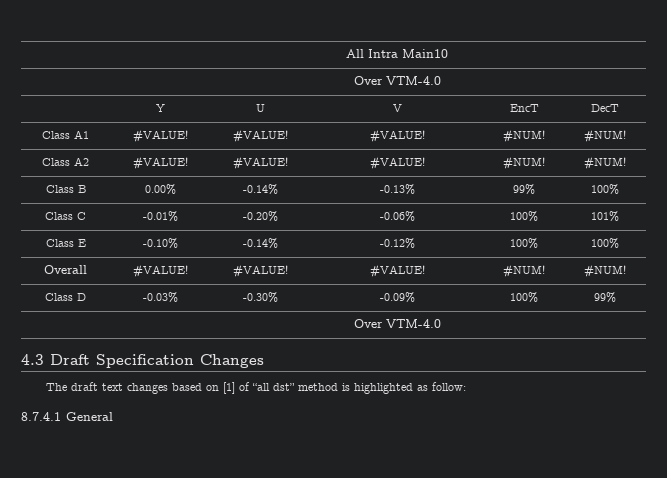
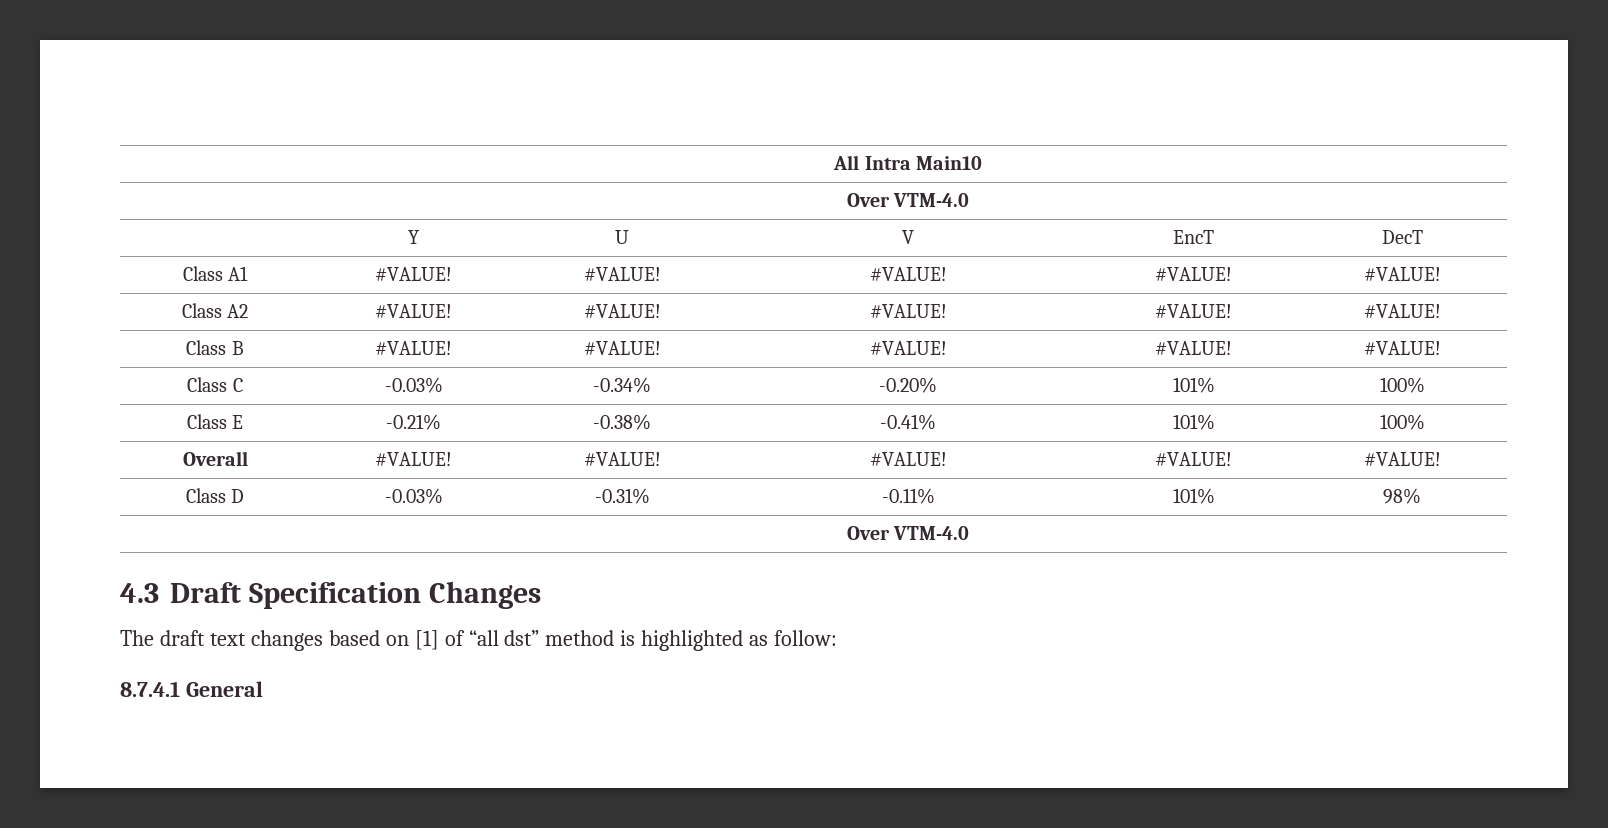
- Class A1 | #VALUE! | #VALUE! | #VALUE! | #NUM! | #NUM!
+ Class A1 | #VALUE! | #VALUE! | #VALUE! | #VALUE! | #VALUE!
- Class A2 | #VALUE! | #VALUE! | #VALUE! | #NUM! | #NUM!
+ Class A2 | #VALUE! | #VALUE! | #VALUE! | #VALUE! | #VALUE!
- Class B | 0.00% | -0.14% | -0.13% | 99% | 100%
- Class C | -0.01% | -0.20% | -0.06% | 100% | 101%
- Class E | -0.10% | -0.14% | -0.12% | 100% | 100%
+ Class B | #VALUE! | #VALUE! | #VALUE! | #VALUE! | #VALUE!
+ Class C | -0.03% | -0.34% | -0.20% | 101% | 100%
+ Class E | -0.21% | -0.38% | -0.41% | 101% | 100%
- Overall | #VALUE! | #VALUE! | #VALUE! | #NUM! | #NUM!
+ Overall | #VALUE! | #VALUE! | #VALUE! | #VALUE! | #VALUE!
- Class D | -0.03% | -0.30% | -0.09% | 100% | 99%
+ Class D | -0.03% | -0.31% | -0.11% | 101% | 98%

